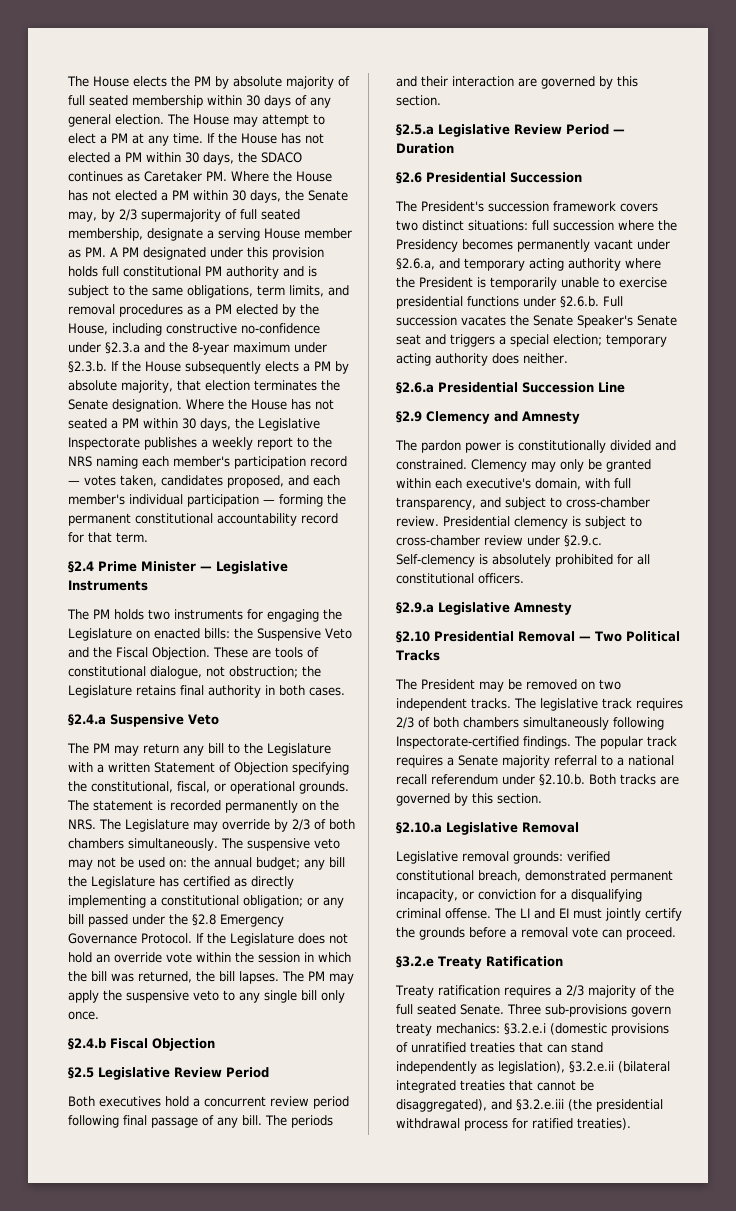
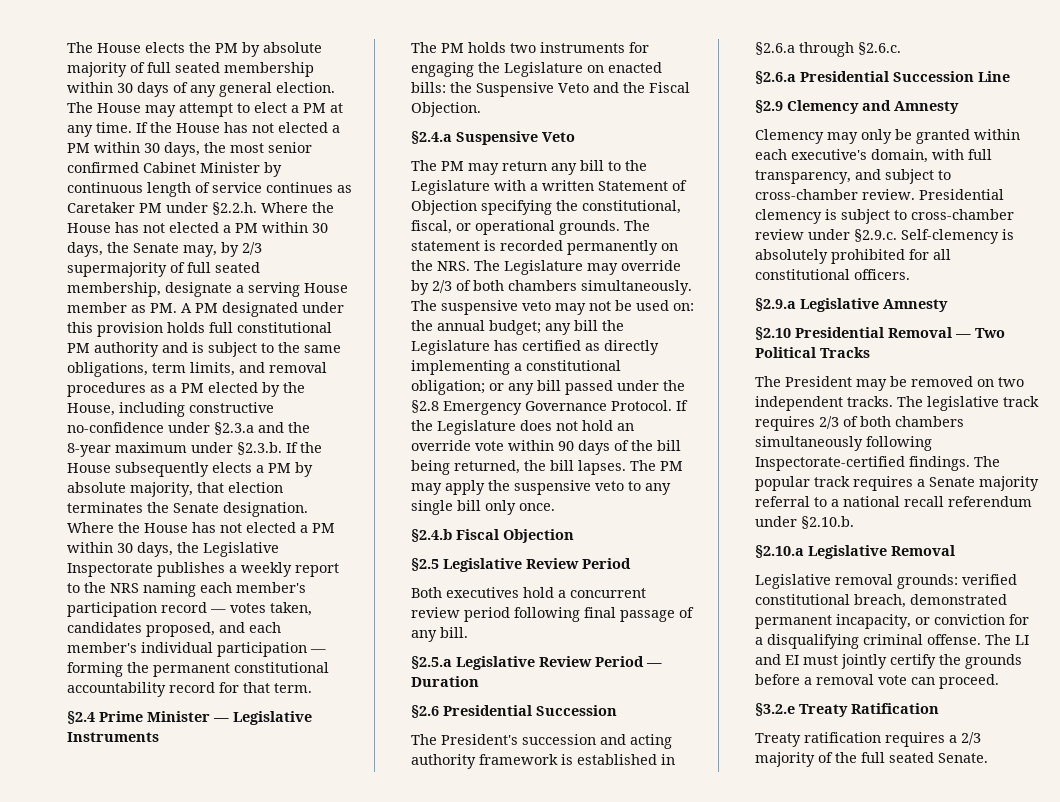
- If the House has not elected a PM within 30 days, the SDACO continues as Caretaker PM. Where the House has not elected a PM within 30 days, the Senate may, by 2/3 supermajority of full seated membership, designate a serving House member as PM. A PM designated under this provision holds full constitutional PM authority and is subject to the same obligations, term limits, and removal procedures as a PM elected by the House, including constructive no-confidence under §2.3.a and the 8-year maximum under §2.3.b. If the House subsequently elects a PM by absolute majority, that election terminates the Senate designation.
+ If the House has not elected a PM within 30 days, the most senior confirmed Cabinet Minister by continuous length of service continues as Caretaker PM under §2.2.h. Where the House has not elected a PM within 30 days, the Senate may, by 2/3 supermajority of full seated membership, designate a serving House member as PM. A PM designated under this provision holds full constitutional PM authority and is subject to the same obligations, term limits, and removal procedures as a PM elected by the House, including constructive no-confidence under §2.3.a and the 8-year maximum under §2.3.b. If the House subsequently elects a PM by absolute majority, that election terminates the Senate designation.
- Where the House has not seated a PM within 30 days, the Legislative Inspectorate publishes a weekly report to the NRS naming each member's participation record — votes taken, candidates proposed, and each member's individual participation — forming the permanent constitutional accountability record for that term.
+ Where the House has not elected a PM within 30 days, the Legislative Inspectorate publishes a weekly report to the NRS naming each member's participation record — votes taken, candidates proposed, and each member's individual participation — forming the permanent constitutional accountability record for that term.
- These are tools of constitutional dialogue, not obstruction; the Legislature retains final authority in both cases.
- If the Legislature does not hold an override vote within the session in which the bill was returned, the bill lapses.
+ If the Legislature does not hold an override vote within 90 days of the bill being returned, the bill lapses.
- The periods and their interaction are governed by this section.
- The President's succession framework covers two distinct situations: full succession where the Presidency becomes permanently vacant under §2.6.a, and temporary acting authority where the President is temporarily unable to exercise presidential functions under §2.6.b. Full succession vacates the Senate Speaker's Senate seat and triggers a special election; temporary acting authority does neither.
+ The President's succession and acting authority framework is established in §2.6.a through §2.6.c.
- The pardon power is constitutionally divided and constrained.
- The popular track requires a Senate majority referral to a national recall referendum under §2.10.b. Both tracks are governed by this section.
+ The popular track requires a Senate majority referral to a national recall referendum under §2.10.b.
- Three sub-provisions govern treaty mechanics: §3.2.e.i (domestic provisions of unratified treaties that can stand independently as legislation), §3.2.e.ii (bilateral integrated treaties that cannot be disaggregated), and §3.2.e.iii (the presidential withdrawal process for ratified treaties).

